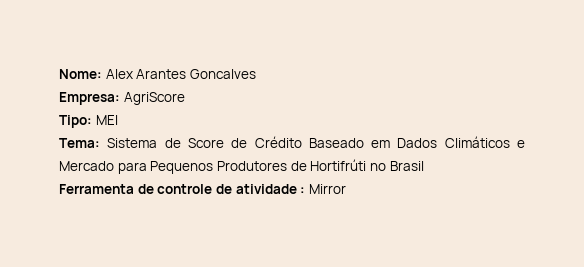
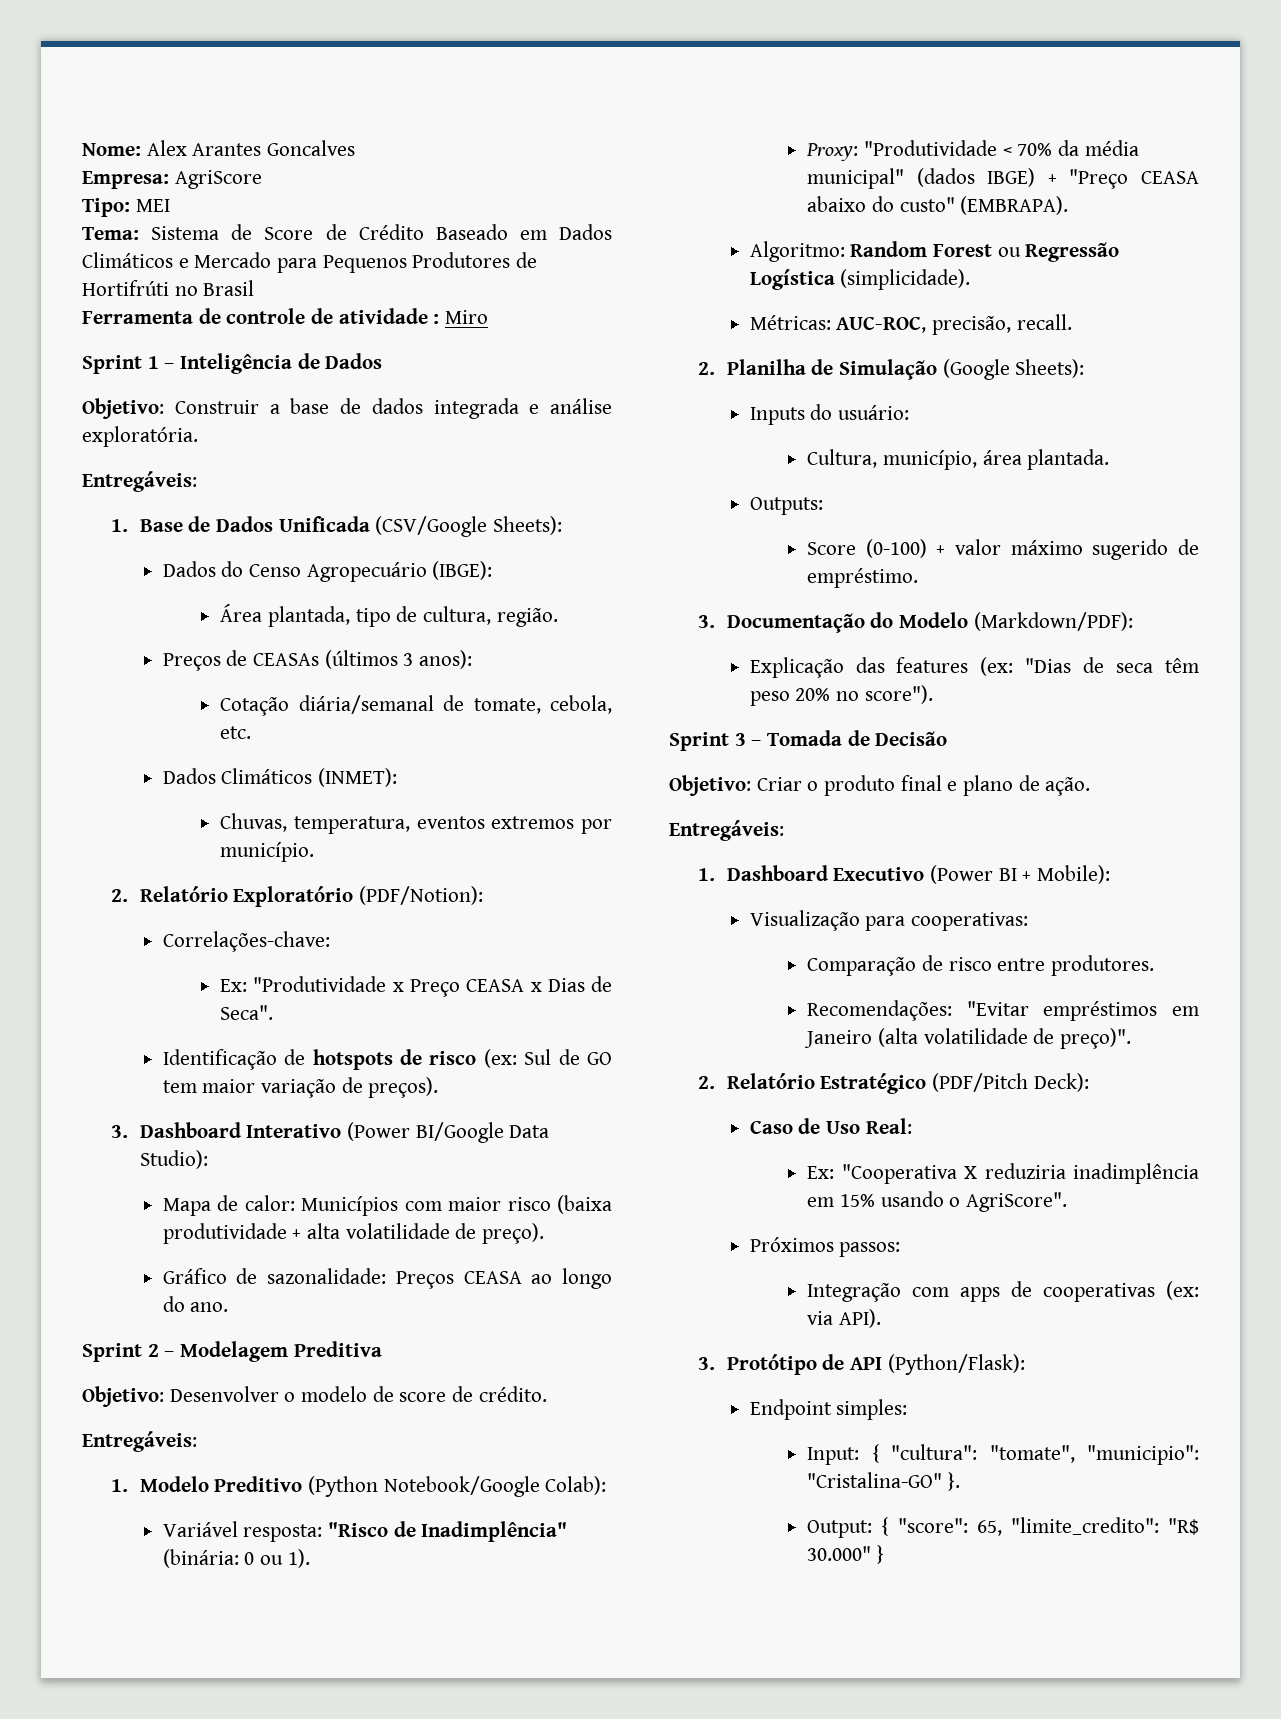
- Ferramenta de controle de atividade : Mirror
+ Ferramenta de controle de atividade : Miro
+ Sprint 1 – Inteligência de Dados
+ Objetivo: Construir a base de dados integrada e análise exploratória.
+ Entregáveis:
+ 1. Base de Dados Unificada (CSV/Google Sheets):
+ Dados do Censo Agropecuário (IBGE):
+ Área plantada, tipo de cultura, região.
+ Preços de CEASAs (últimos 3 anos):
+ Cotação diária/semanal de tomate, cebola, etc.
+ Dados Climáticos (INMET):
+ Chuvas, temperatura, eventos extremos por município.
+ 2. Relatório Exploratório (PDF/Notion):
+ Correlações-chave:
+ Ex: "Produtividade x Preço CEASA x Dias de Seca".
+ Identificação de hotspots de risco (ex: Sul de GO tem maior variação de preços).
+ 3. Dashboard Interativo (Power BI/Google Data Studio):
+ Mapa de calor: Municípios com maior risco (baixa produtividade + alta volatilidade de preço).
+ Gráfico de sazonalidade: Preços CEASA ao longo do ano.
+ Sprint 2 – Modelagem Preditiva
+ Objetivo: Desenvolver o modelo de score de crédito.
+ Entregáveis:
+ 1. Modelo Preditivo (Python Notebook/Google Colab):
+ Variável resposta: "Risco de Inadimplência" (binária: 0 ou 1).
+ Proxy: "Produtividade < 70% da média municipal" (dados IBGE) + "Preço CEASA abaixo do custo" (EMBRAPA).
+ Algoritmo: Random Forest ou Regressão Logística (simplicidade).
+ Métricas: AUC-ROC, precisão, recall.
+ 2. Planilha de Simulação (Google Sheets):
+ Inputs do usuário:
+ Cultura, município, área plantada.
+ Outputs:
+ Score (0-100) + valor máximo sugerido de empréstimo.
+ 3. Documentação do Modelo (Markdown/PDF):
+ Explicação das features (ex: "Dias de seca têm peso 20% no score").
+ Sprint 3 – Tomada de Decisão
+ Objetivo: Criar o produto final e plano de ação.
+ Entregáveis:
+ 1. Dashboard Executivo (Power BI + Mobile):
+ Visualização para cooperativas:
+ Comparação de risco entre produtores.
+ Recomendações: "Evitar empréstimos em Janeiro (alta volatilidade de preço)".
+ 2. Relatório Estratégico (PDF/Pitch Deck):
+ Caso de Uso Real:
+ Ex: "Cooperativa X reduziria inadimplência em 15% usando o AgriScore".
+ Próximos passos:
+ Integração com apps de cooperativas (ex: via API).
+ 3. Protótipo de API (Python/Flask):
+ Endpoint simples:
+ Input: { "cultura": "tomate", "municipio": "Cristalina-GO" }.
+ Output: { "score": 65, "limite_credito": "R$ 30.000" }

